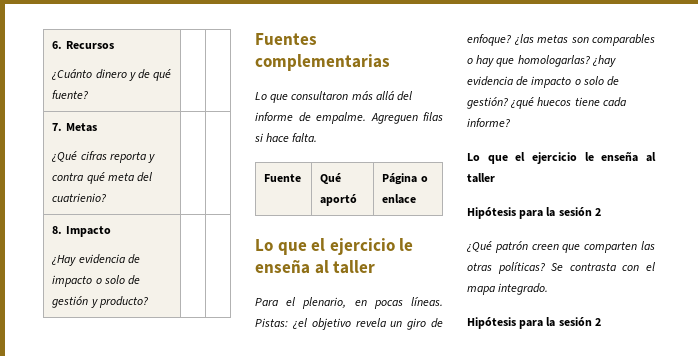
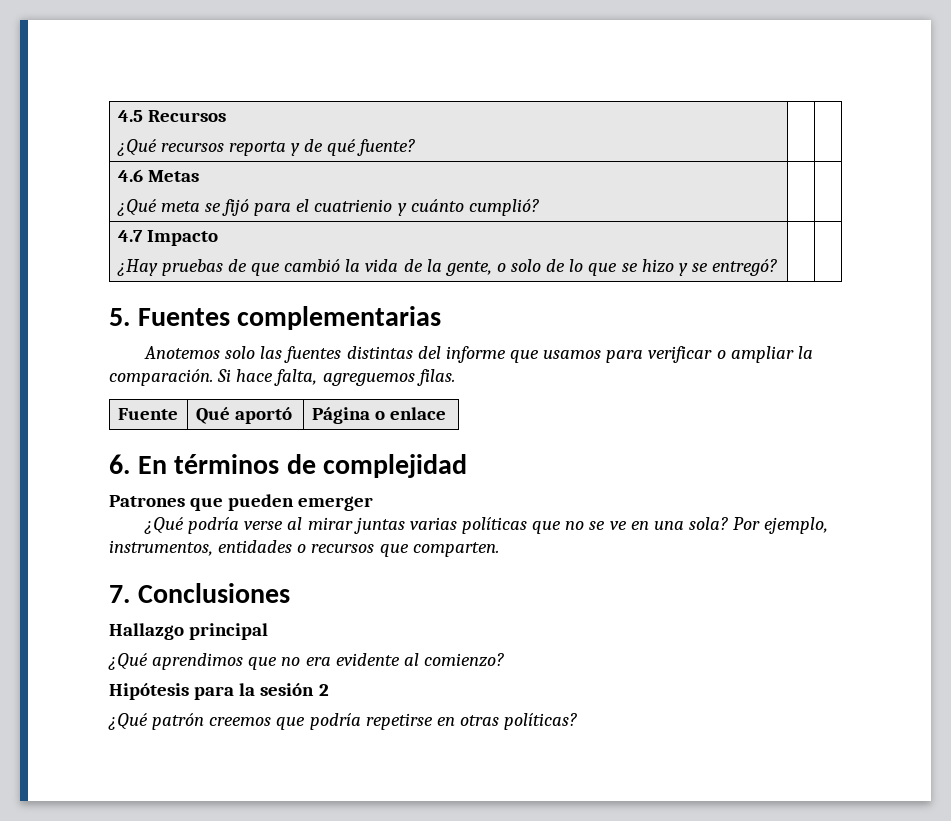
- 6. Recursos
- ¿Cuánto dinero y de qué fuente? | |
+ 4.5 Recursos
+ ¿Qué recursos reporta y de qué fuente? | |
- 7. Metas
- ¿Qué cifras reporta y contra qué meta del cuatrienio? | |
- 8. Impacto
- ¿Hay evidencia de impacto o solo de gestión y producto? | |
- Fuentes complementarias
- Lo que consultaron más allá del informe de empalme. Agreguen filas si hace falta.
+ 4.6 Metas
+ ¿Qué meta se fijó para el cuatrienio y cuánto cumplió? | |
+ 4.7 Impacto
+ ¿Hay pruebas de que cambió la vida de la gente, o solo de lo que se hizo y se entregó? | |
+ 5. Fuentes complementarias
+ Anotemos solo las fuentes distintas del informe que usamos para verificar o ampliar la comparación. Si hace falta, agreguemos filas.
  Fuente | Qué aportó | Página o enlace
- Lo que el ejercicio le enseña al taller
- Para el plenario, en pocas líneas. Pistas: ¿el objetivo revela un giro de enfoque? ¿las metas son comparables o hay que homologarlas? ¿hay evidencia de impacto o solo de gestión? ¿qué huecos tiene cada informe?
- Lo que el ejercicio le enseña al taller
+ 6. En términos de complejidad
+ Patrones que pueden emerger
+ ¿Qué podría verse al mirar juntas varias políticas que no se ve en una sola? Por ejemplo, instrumentos, entidades o recursos que comparten.
+ 7. Conclusiones
+ Hallazgo principal
+ ¿Qué aprendimos que no era evidente al comienzo?
- ¿Qué patrón creen que comparten las otras políticas? Se contrasta con el mapa integrado.
- Hipótesis para la sesión 2
+ ¿Qué patrón creemos que podría repetirse en otras políticas?

